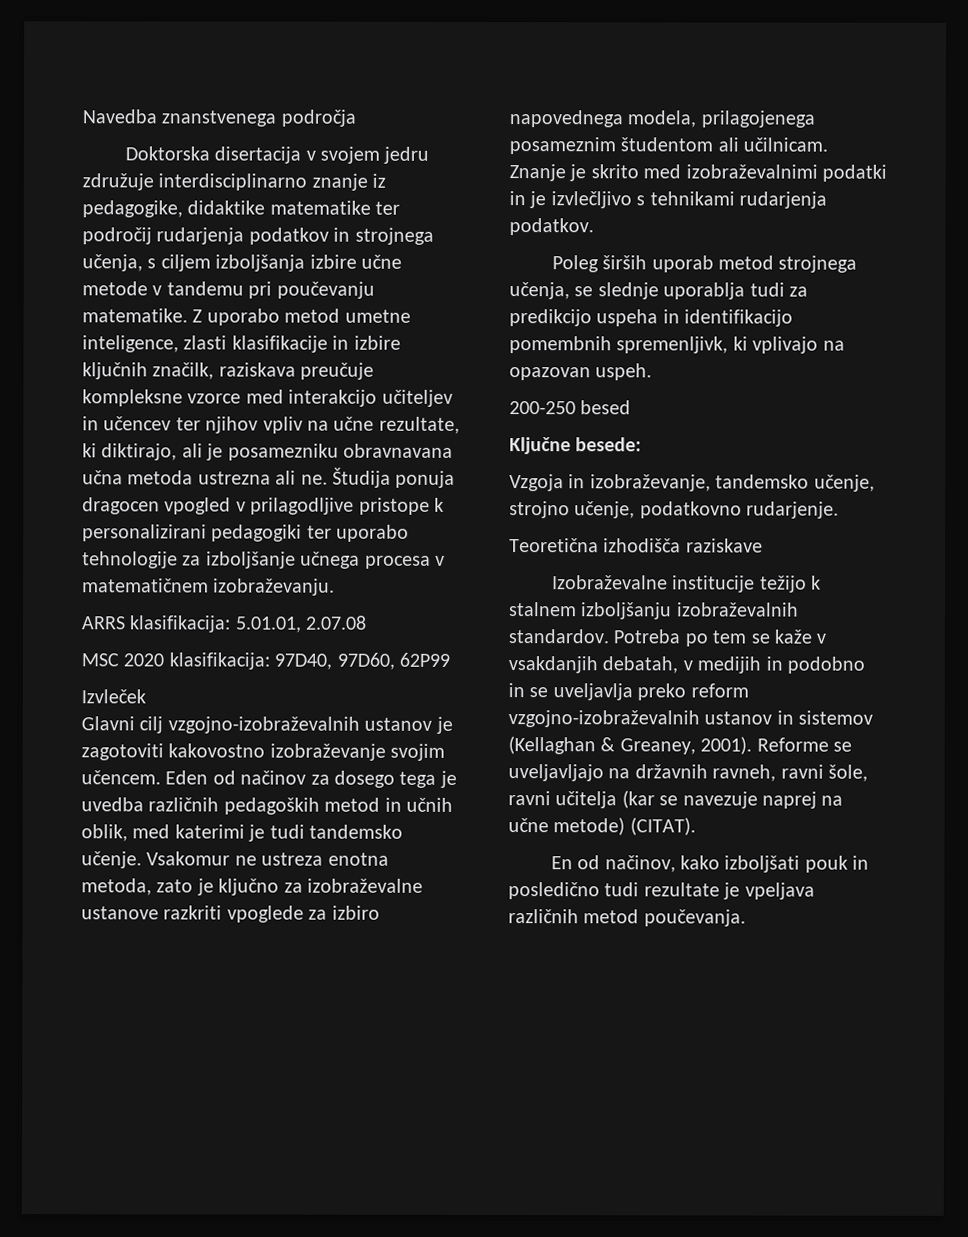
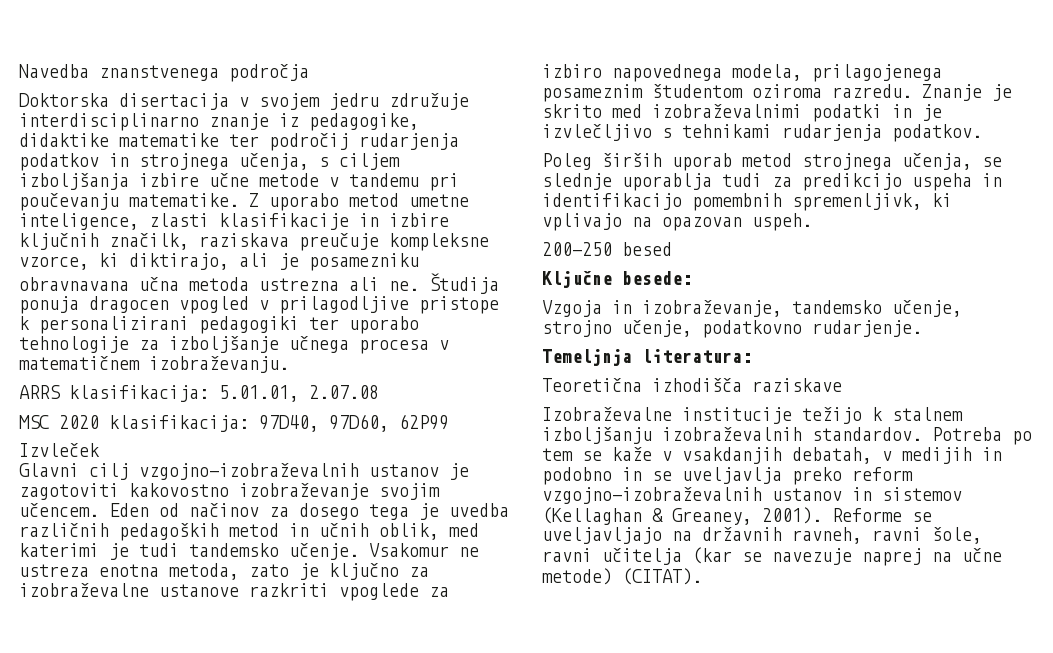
- Z uporabo metod umetne inteligence, zlasti klasifikacije in izbire ključnih značilk, raziskava preučuje kompleksne vzorce med interakcijo učiteljev in učencev ter njihov vpliv na učne rezultate, ki diktirajo, ali je posamezniku obravnavana učna metoda ustrezna ali ne.
+ Z uporabo metod umetne inteligence, zlasti klasifikacije in izbire ključnih značilk, raziskava preučuje kompleksne vzorce, ki diktirajo, ali je posamezniku obravnavana učna metoda ustrezna ali ne.
- Vsakomur ne ustreza enotna metoda, zato je ključno za izobraževalne ustanove razkriti vpoglede za izbiro napovednega modela, prilagojenega posameznim študentom ali učilnicam.
+ Vsakomur ne ustreza enotna metoda, zato je ključno za izobraževalne ustanove razkriti vpoglede za izbiro napovednega modela, prilagojenega posameznim študentom oziroma razredu.
+ Temeljnja literatura:
- En od načinov, kako izboljšati pouk in posledično tudi rezultate je vpeljava različnih metod poučevanja.

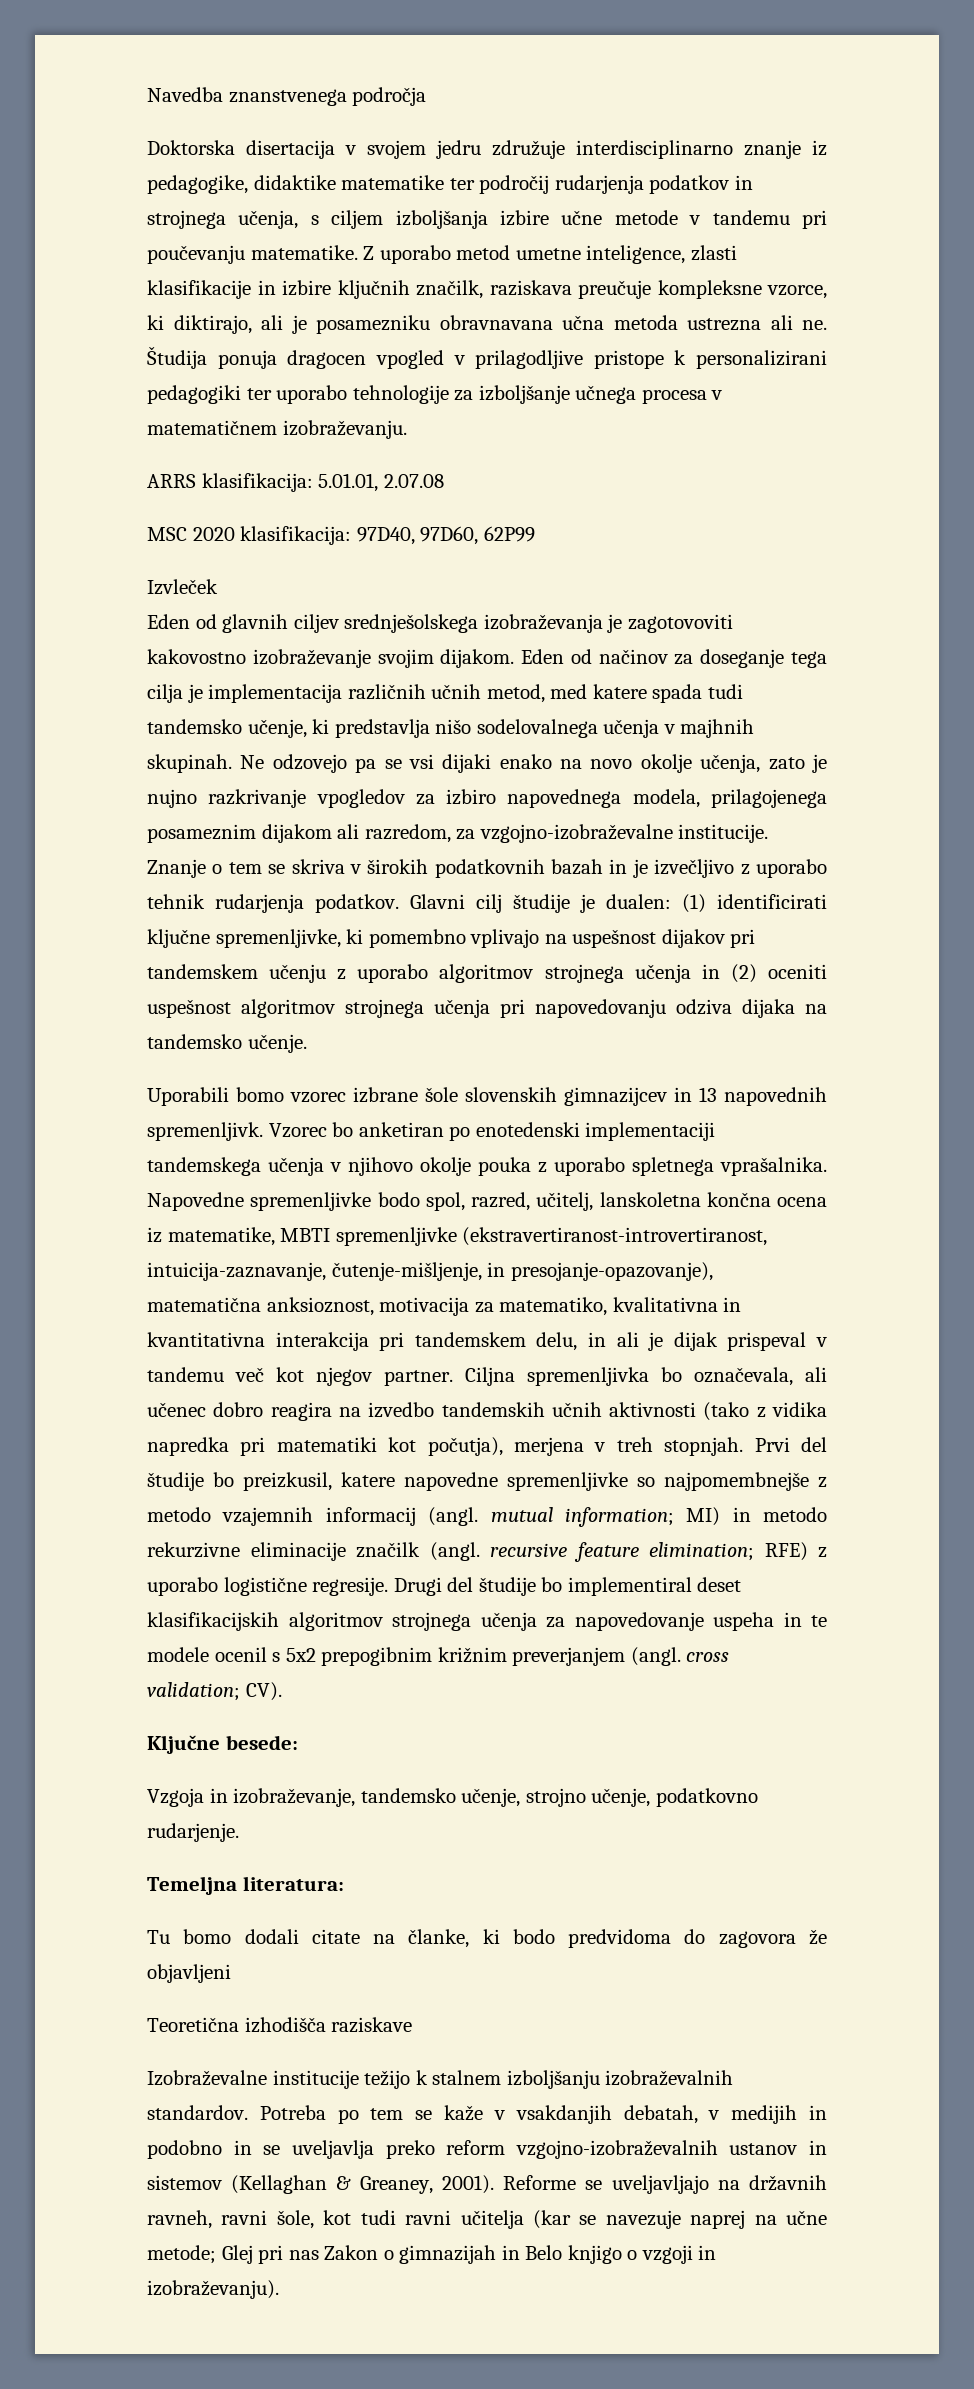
- Glavni cilj vzgojno-izobraževalnih ustanov je zagotoviti kakovostno izobraževanje svojim učencem.
+ Eden od glavnih ciljev srednješolskega izobraževanja je zagotovoviti kakovostno izobraževanje svojim dijakom.
- Eden od načinov za dosego tega je uvedba različnih pedagoških metod in učnih oblik, med katerimi je tudi tandemsko učenje. Vsakomur ne ustreza enotna metoda, zato je ključno za izobraževalne ustanove razkriti vpoglede za izbiro napovednega modela, prilagojenega posameznim študentom oziroma razredu. Znanje je skrito med izobraževalnimi podatki in je izvlečljivo s tehnikami rudarjenja podatkov.
- Poleg širših uporab metod strojnega učenja, se slednje uporablja tudi za predikcijo uspeha in identifikacijo pomembnih spremenljivk, ki vplivajo na opazovan uspeh.
- 200-250 besed
+ Eden od načinov za doseganje tega cilja je implementacija različnih učnih metod, med katere spada tudi tandemsko učenje, ki predstavlja nišo sodelovalnega učenja v majhnih skupinah. Ne odzovejo pa se vsi dijaki enako na novo okolje učenja, zato je nujno razkrivanje vpogledov za izbiro napovednega modela, prilagojenega posameznim dijakom ali razredom, za vzgojno-izobraževalne institucije. Znanje o tem se skriva v širokih podatkovnih bazah in je izvečljivo z uporabo tehnik rudarjenja podatkov. Glavni cilj študije je dualen: (1) identificirati ključne spremenljivke, ki pomembno vplivajo na uspešnost dijakov pri tandemskem učenju z uporabo algoritmov strojnega učenja in (2) oceniti uspešnost algoritmov strojnega učenja pri napovedovanju odziva dijaka na tandemsko učenje.
+ Uporabili bomo vzorec izbrane šole slovenskih gimnazijcev in 13 napovednih spremenljivk. Vzorec bo anketiran po enotedenski implementaciji tandemskega učenja v njihovo okolje pouka z uporabo spletnega vprašalnika. Napovedne spremenljivke bodo spol, razred, učitelj, lanskoletna končna ocena iz matematike, MBTI spremenljivke (ekstravertiranost-introvertiranost, intuicija-zaznavanje, čutenje-mišljenje, in presojanje-opazovanje), matematična anksioznost, motivacija za matematiko, kvalitativna in kvantitativna interakcija pri tandemskem delu, in ali je dijak prispeval v tandemu več kot njegov partner. Ciljna spremenljivka bo označevala, ali učenec dobro reagira na izvedbo tandemskih učnih aktivnosti (tako z vidika napredka pri matematiki kot počutja), merjena v treh stopnjah. Prvi del študije bo preizkusil, katere napovedne spremenljivke so najpomembnejše z metodo vzajemnih informacij (angl. mutual information; MI) in metodo rekurzivne eliminacije značilk (angl. recursive feature elimination; RFE) z uporabo logistične regresije. Drugi del študije bo implementiral deset klasifikacijskih algoritmov strojnega učenja za napovedovanje uspeha in te modele ocenil s 5x2 prepogibnim križnim preverjanjem (angl. cross validation; CV).
- Temeljnja literatura:
+ Temeljna literatura:
+ Tu bomo dodali citate na članke, ki bodo predvidoma do zagovora že objavljeni
- Reforme se uveljavljajo na državnih ravneh, ravni šole, ravni učitelja (kar se navezuje naprej na učne metode) (CITAT).
+ Reforme se uveljavljajo na državnih ravneh, ravni šole, kot tudi ravni učitelja (kar se navezuje naprej na učne metode; Glej pri nas Zakon o gimnazijah in Belo knjigo o vzgoji in izobraževanju).

